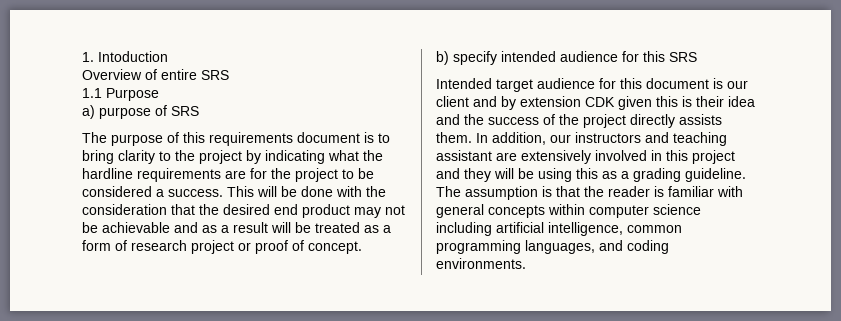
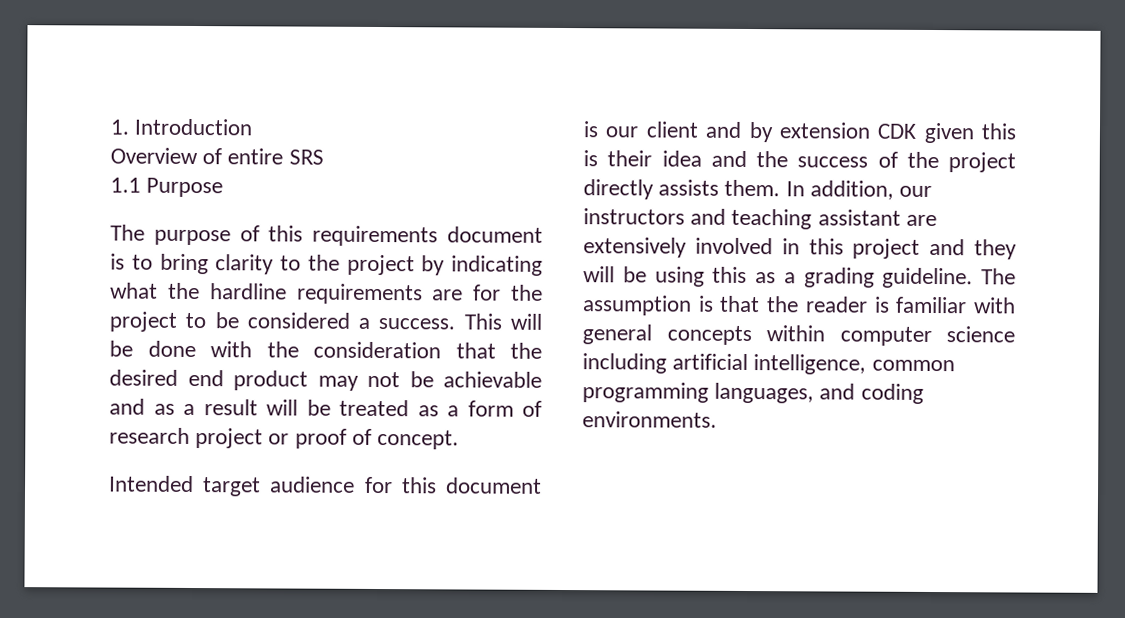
- 1. Intoduction
+ 1. Introduction
- a) purpose of SRS
- b) specify intended audience for this SRS

